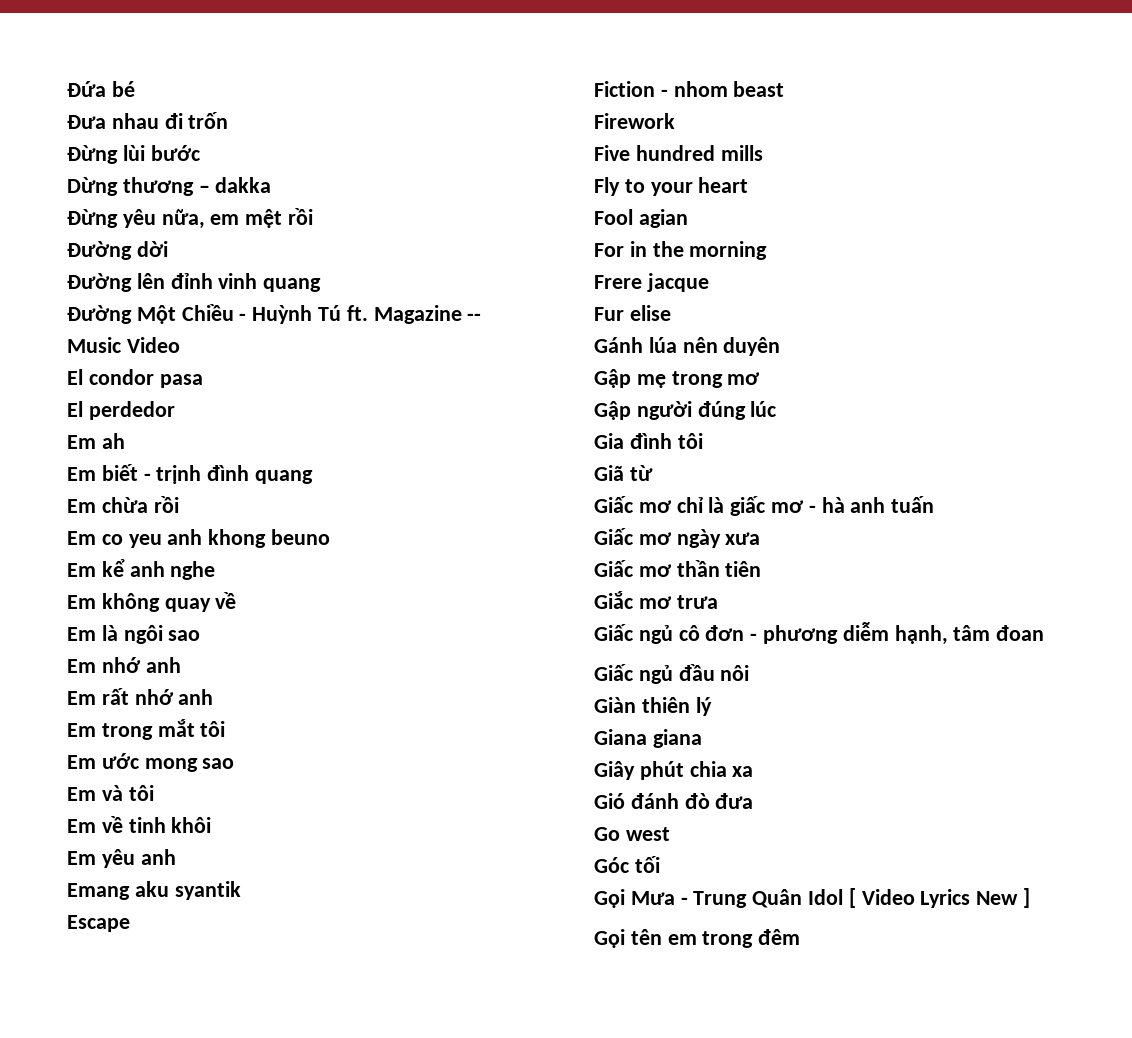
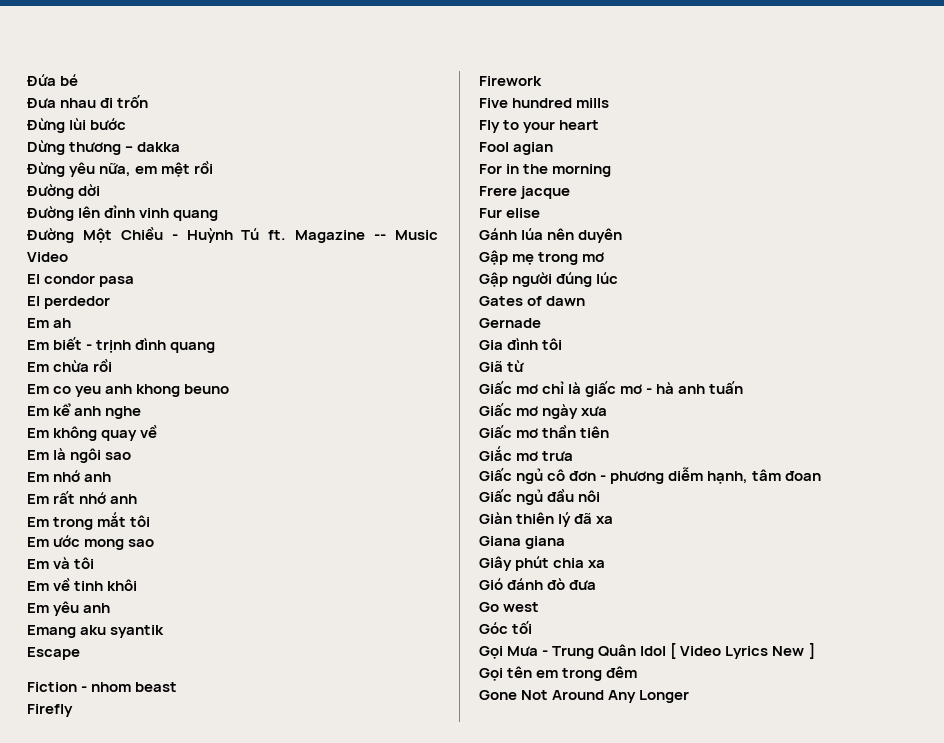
+ Firefly
+ Gates of dawn
+ Gernade
- Giàn thiên lý
+ Giàn thiên lý đã xa
+ Gone Not Around Any Longer

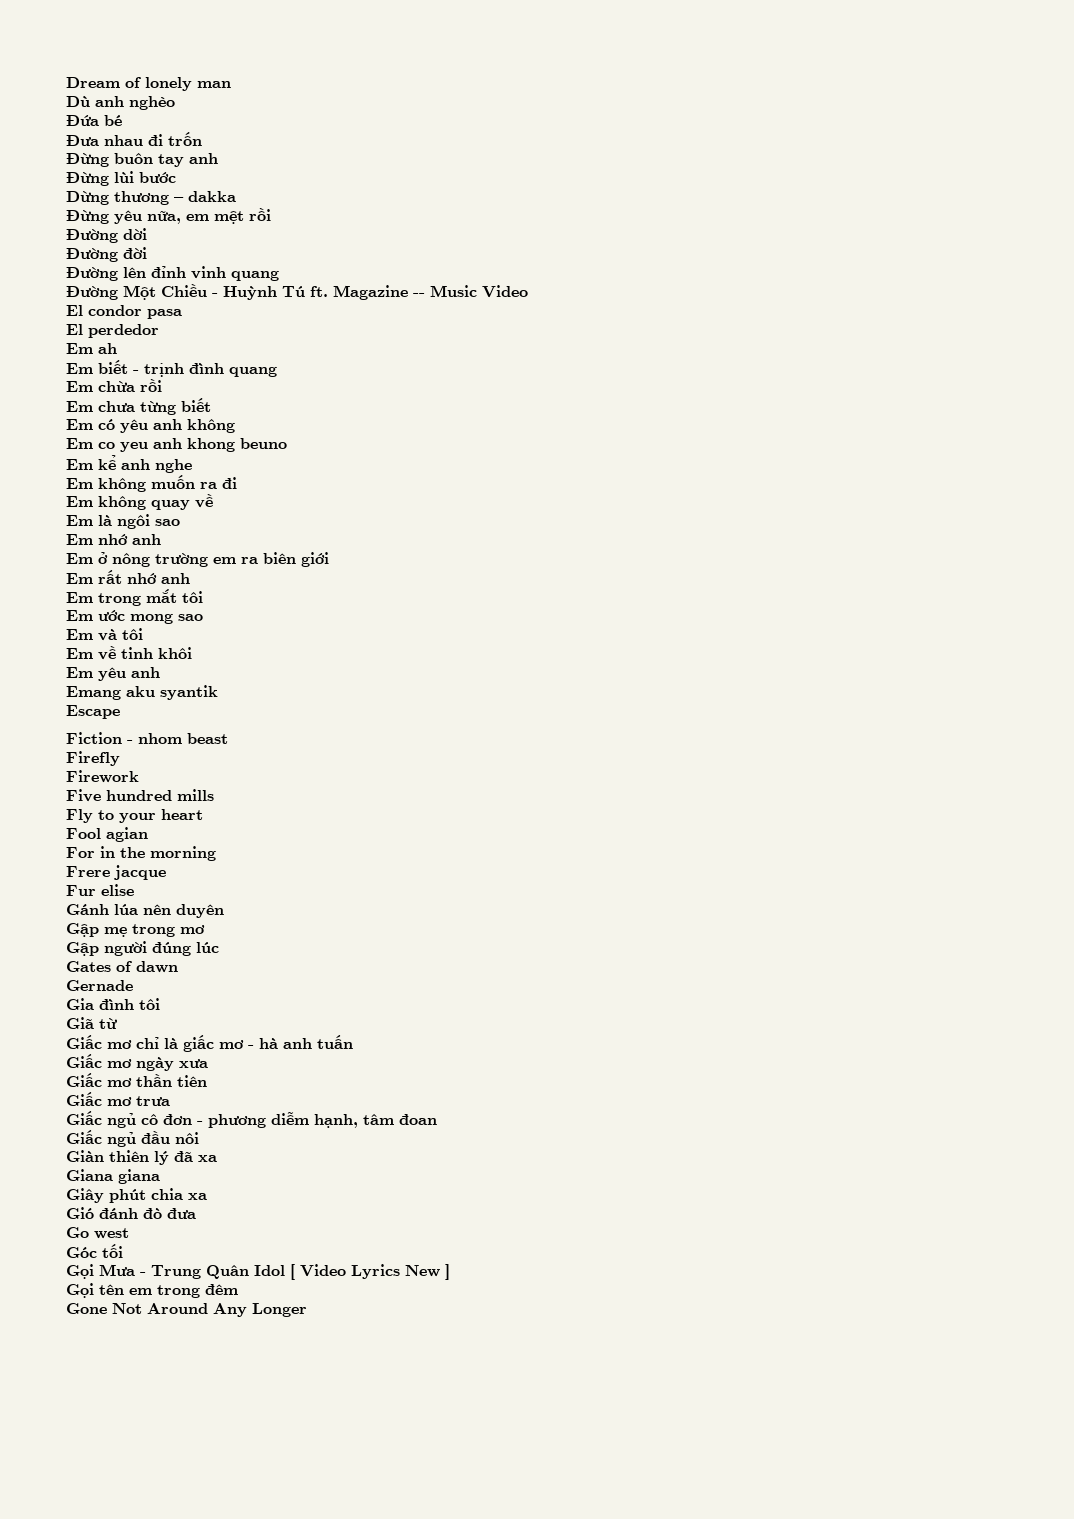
+ Dream of lonely man
+ Dù anh nghèo
+ Đừng buôn tay anh
+ Đường đời
+ Em chưa từng biết
+ Em có yêu anh không
+ Em không muốn ra đi
+ Em ở nông trường em ra biên giới
- Giắc mơ trưa
+ Giấc mơ trưa

